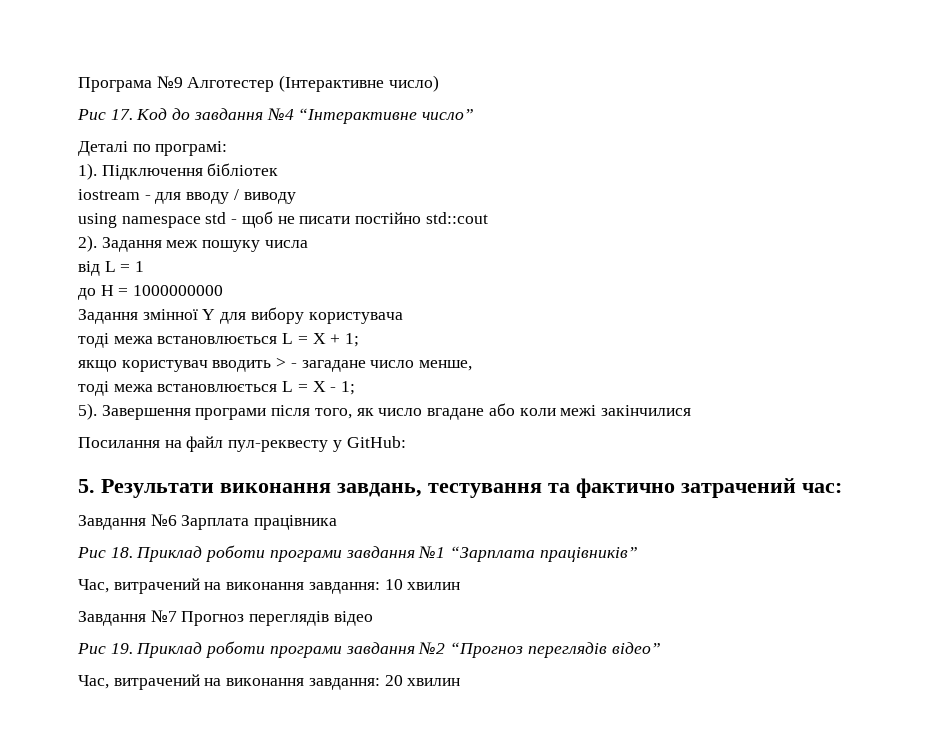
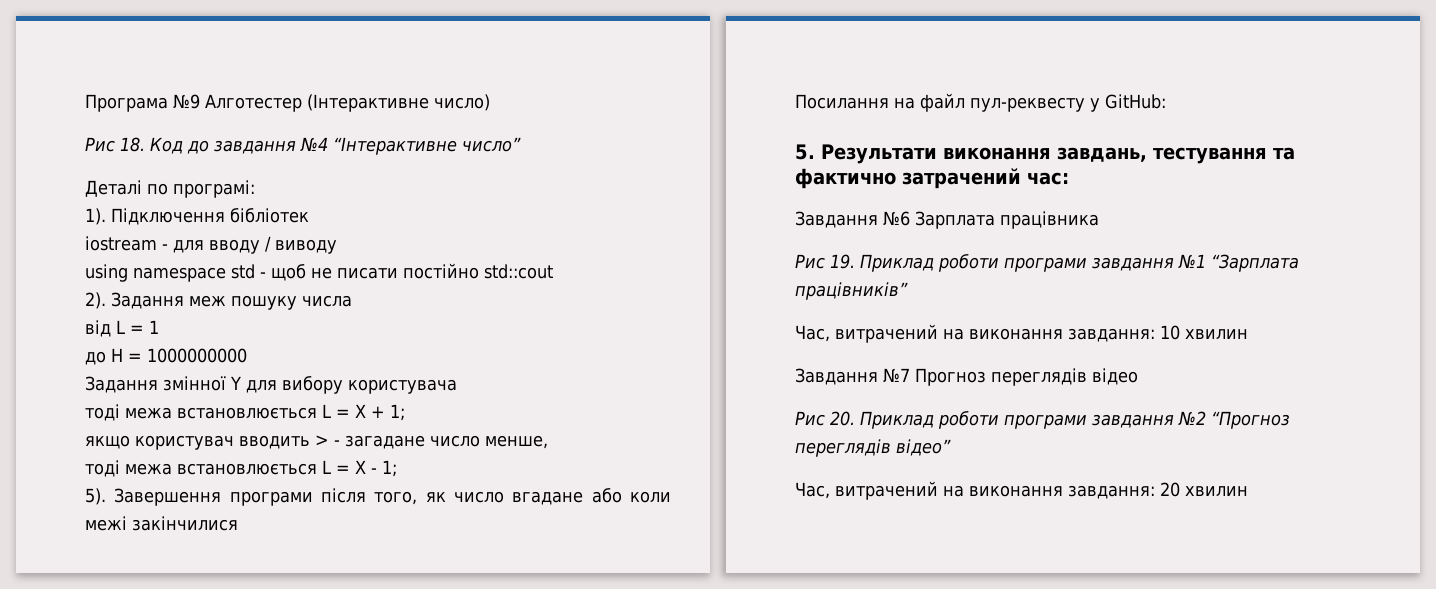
- Рис 17. Код до завдання №4 “Інтерактивне число”
+ Рис 18. Код до завдання №4 “Інтерактивне число”
- Рис 18. Приклад роботи програми завдання №1 “Зарплата працівників”
+ Рис 19. Приклад роботи програми завдання №1 “Зарплата працівників”
- Рис 19. Приклад роботи програми завдання №2 “Прогноз переглядів відео”
+ Рис 20. Приклад роботи програми завдання №2 “Прогноз переглядів відео”

